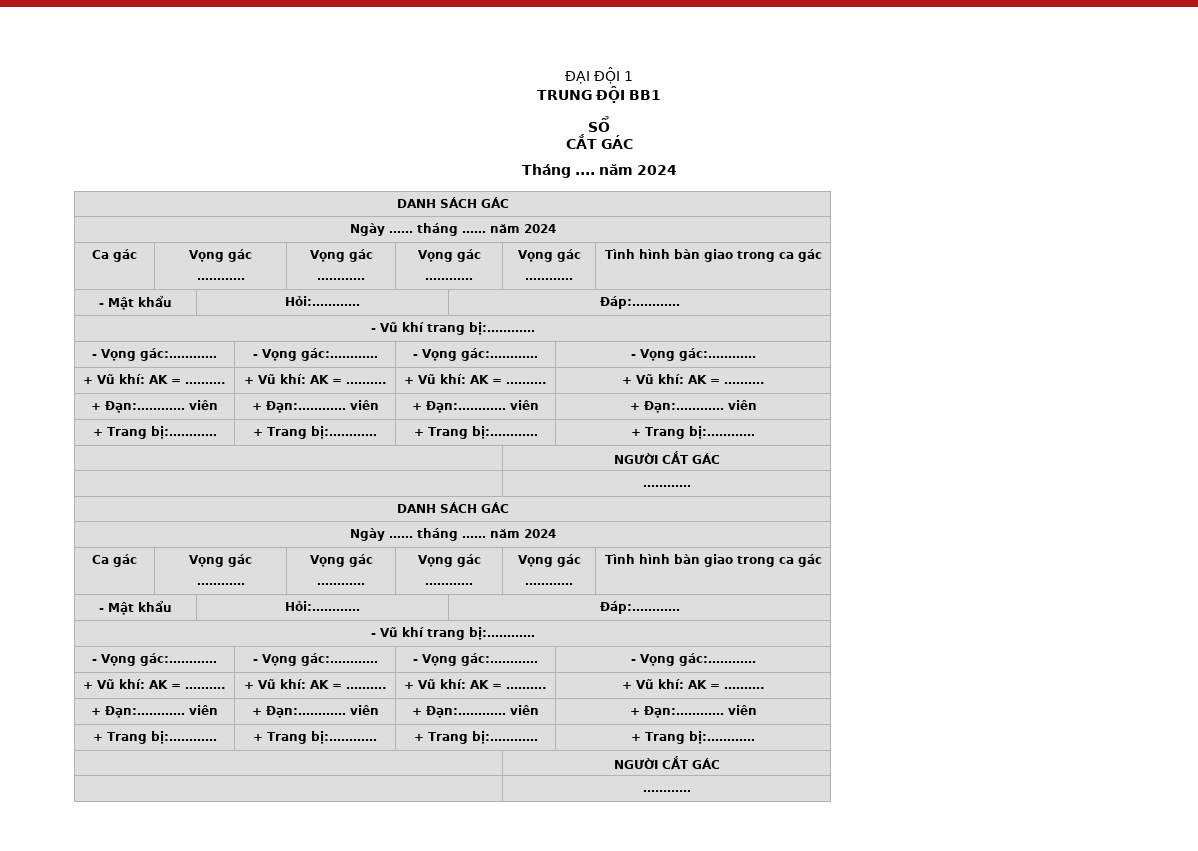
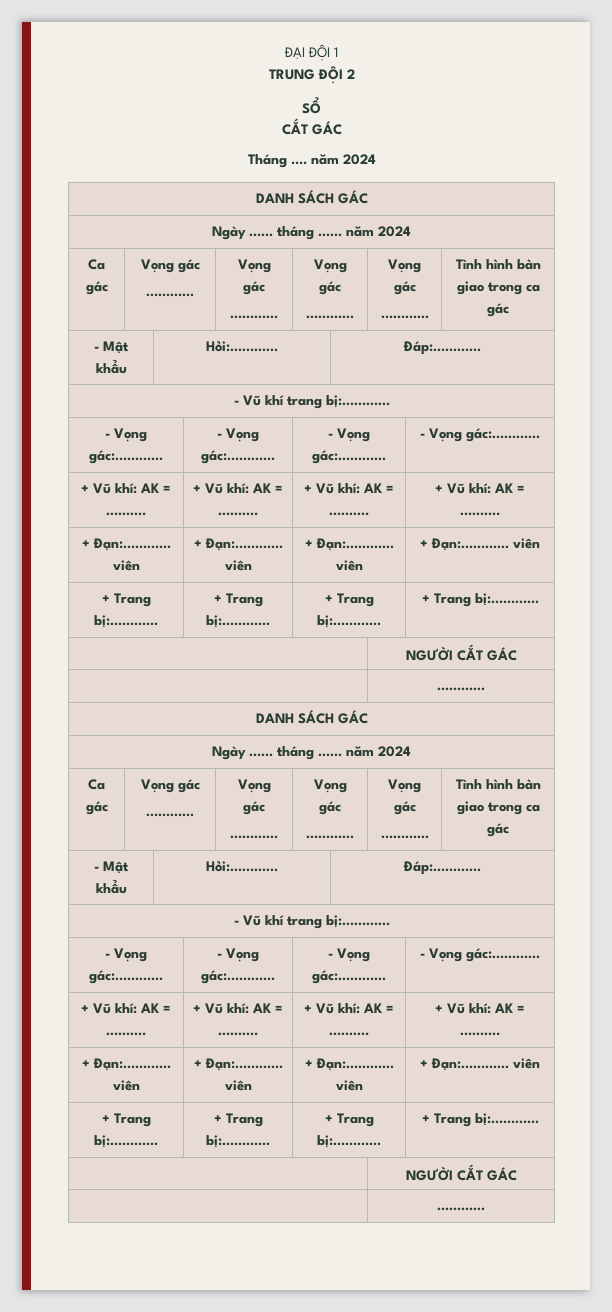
- TRUNG ĐỘI BB1
+ TRUNG ĐỘI 2

